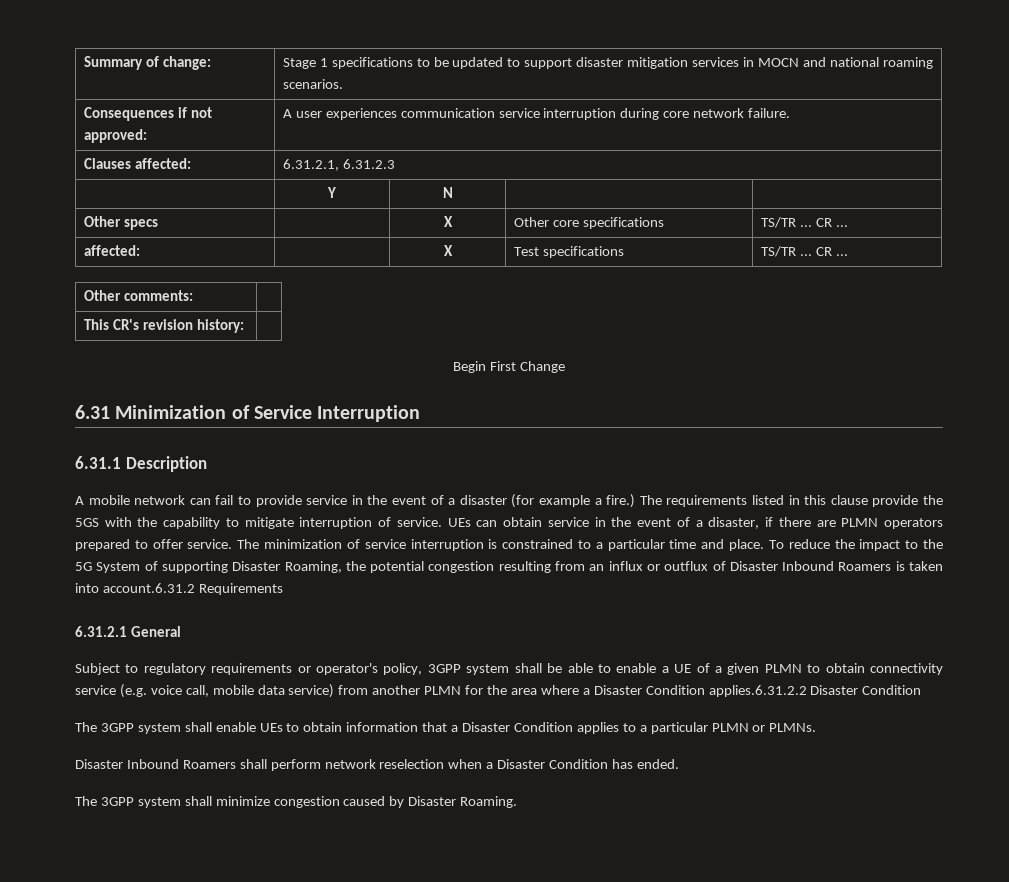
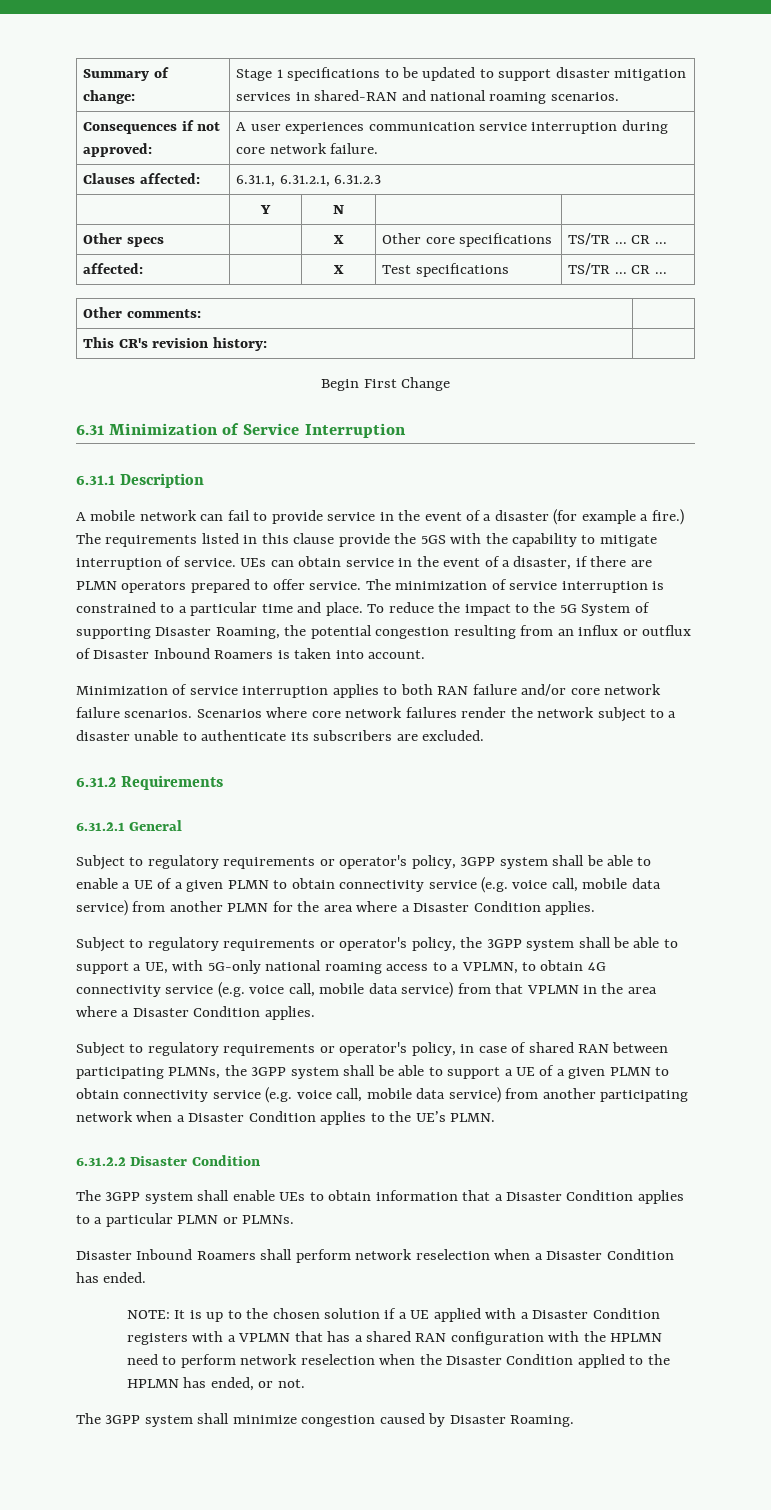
- Summary of change: | Stage 1 specifications to be updated to support disaster mitigation services in MOCN and national roaming scenarios.
+ Summary of change: | Stage 1 specifications to be updated to support disaster mitigation services in shared-RAN and national roaming scenarios.
- Clauses affected: | 6.31.2.1, 6.31.2.3
+ Clauses affected: | 6.31.1, 6.31.2.1, 6.31.2.3
- To reduce the impact to the 5G System of supporting Disaster Roaming, the potential congestion resulting from an influx or outflux of Disaster Inbound Roamers is taken into account.6.31.2 Requirements
+ To reduce the impact to the 5G System of supporting Disaster Roaming, the potential congestion resulting from an influx or outflux of Disaster Inbound Roamers is taken into account.
+ Minimization of service interruption applies to both RAN failure and/or core network failure scenarios. Scenarios where core network failures render the network subject to a disaster unable to authenticate its subscribers are excluded.
+ 6.31.2 Requirements
- Subject to regulatory requirements or operator's policy, 3GPP system shall be able to enable a UE of a given PLMN to obtain connectivity service (e.g. voice call, mobile data service) from another PLMN for the area where a Disaster Condition applies.6.31.2.2 Disaster Condition
+ Subject to regulatory requirements or operator's policy, 3GPP system shall be able to enable a UE of a given PLMN to obtain connectivity service (e.g. voice call, mobile data service) from another PLMN for the area where a Disaster Condition applies.
+ Subject to regulatory requirements or operator's policy, the 3GPP system shall be able to support a UE, with 5G-only national roaming access to a VPLMN, to obtain 4G connectivity service (e.g. voice call, mobile data service) from that VPLMN in the area where a Disaster Condition applies.
+ Subject to regulatory requirements or operator's policy, in case of shared RAN between participating PLMNs, the 3GPP system shall be able to support a UE of a given PLMN to obtain connectivity service (e.g. voice call, mobile data service) from another participating network when a Disaster Condition applies to the UE’s PLMN.
+ 6.31.2.2 Disaster Condition
+ NOTE: It is up to the chosen solution if a UE applied with a Disaster Condition registers with a VPLMN that has a shared RAN configuration with the HPLMN need to perform network reselection when the Disaster Condition applied to the HPLMN has ended, or not.

